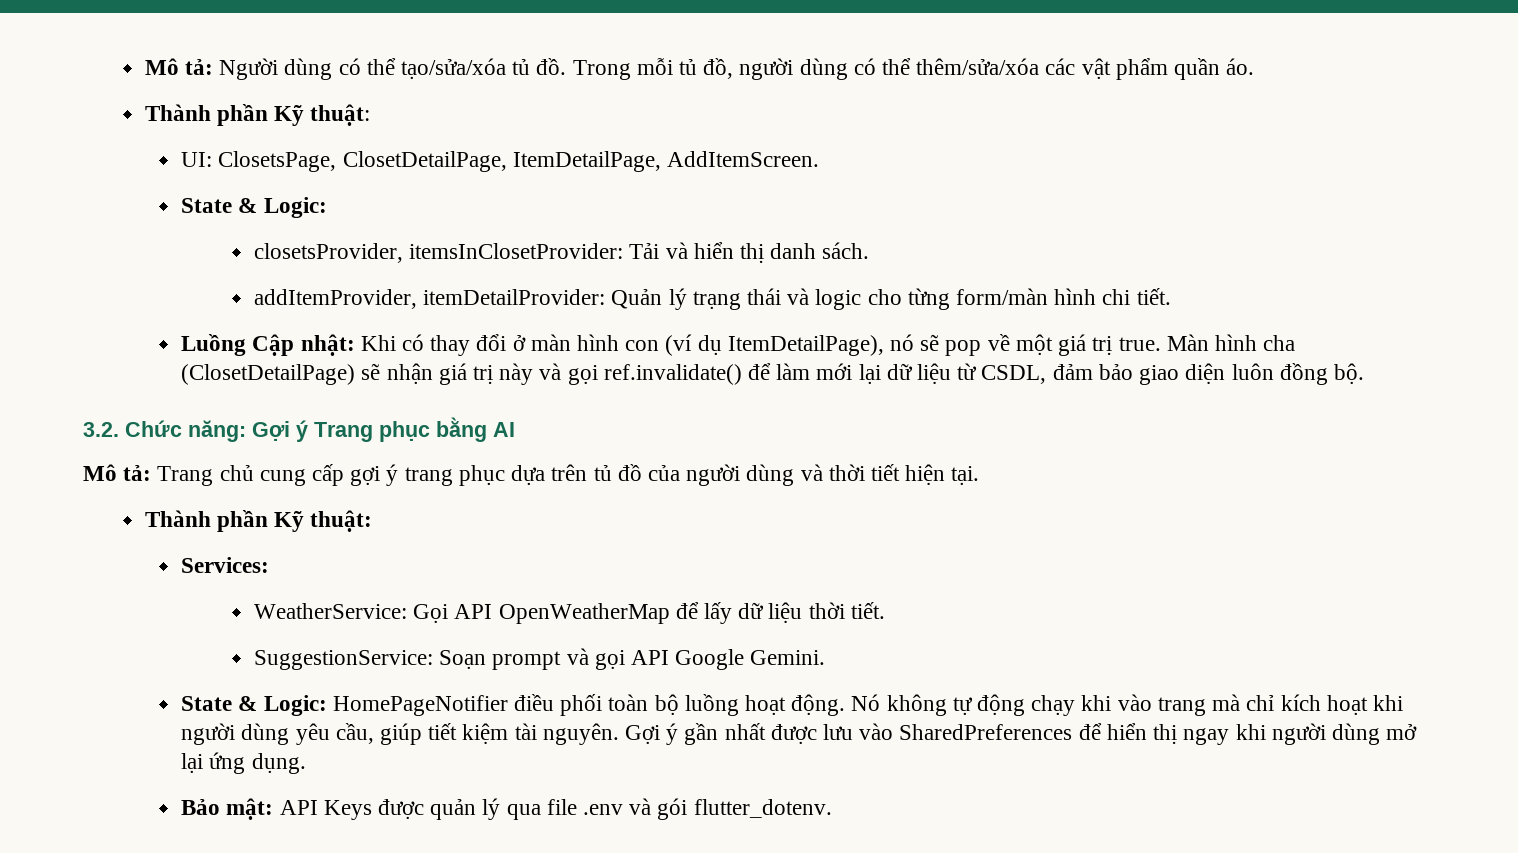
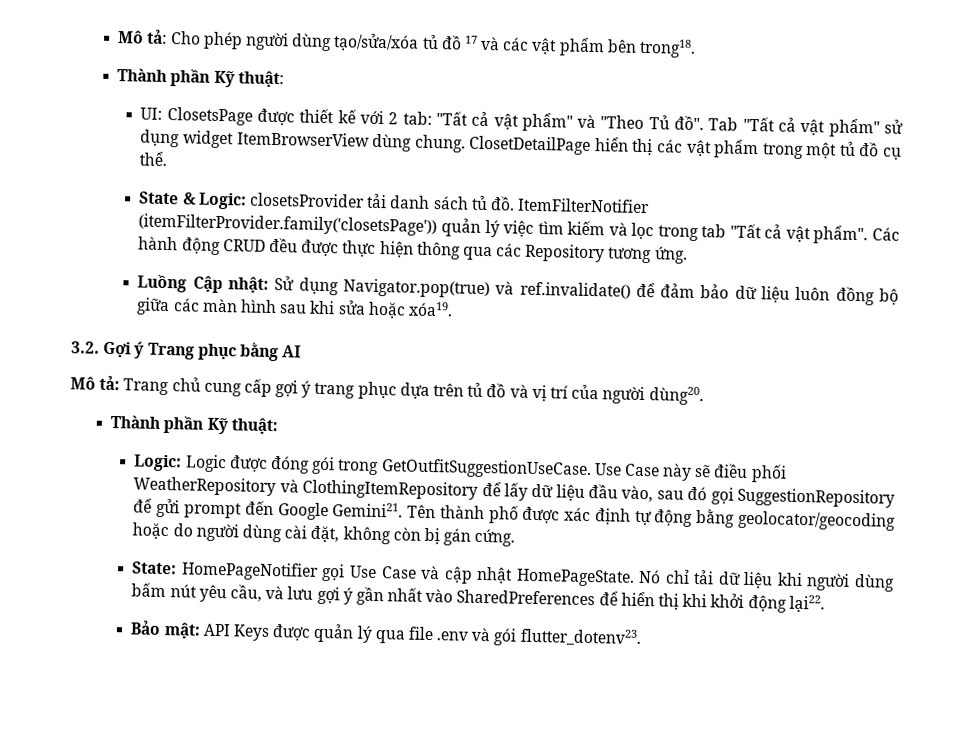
- Mô tả: Người dùng có thể tạo/sửa/xóa tủ đồ. Trong mỗi tủ đồ, người dùng có thể thêm/sửa/xóa các vật phẩm quần áo.
+ Mô tả: Cho phép người dùng tạo/sửa/xóa tủ đồ 17 và các vật phẩm bên trong18.
- UI: ClosetsPage, ClosetDetailPage, ItemDetailPage, AddItemScreen.
- State & Logic:
- closetsProvider, itemsInClosetProvider: Tải và hiển thị danh sách.
- addItemProvider, itemDetailProvider: Quản lý trạng thái và logic cho từng form/màn hình chi tiết.
- Luồng Cập nhật: Khi có thay đổi ở màn hình con (ví dụ ItemDetailPage), nó sẽ pop về một giá trị true. Màn hình cha (ClosetDetailPage) sẽ nhận giá trị này và gọi ref.invalidate() để làm mới lại dữ liệu từ CSDL, đảm bảo giao diện luôn đồng bộ.
+ UI: ClosetsPage được thiết kế với 2 tab: "Tất cả vật phẩm" và "Theo Tủ đồ". Tab "Tất cả vật phẩm" sử dụng widget ItemBrowserView dùng chung. ClosetDetailPage hiển thị các vật phẩm trong một tủ đồ cụ thể.
+ State & Logic: closetsProvider tải danh sách tủ đồ. ItemFilterNotifier (itemFilterProvider.family('closetsPage')) quản lý việc tìm kiếm và lọc trong tab "Tất cả vật phẩm". Các hành động CRUD đều được thực hiện thông qua các Repository tương ứng.
+ Luồng Cập nhật: Sử dụng Navigator.pop(true) và ref.invalidate() để đảm bảo dữ liệu luôn đồng bộ giữa các màn hình sau khi sửa hoặc xóa19.
- 3.2. Chức năng: Gợi ý Trang phục bằng AI
+ 3.2. Gợi ý Trang phục bằng AI
- Mô tả: Trang chủ cung cấp gợi ý trang phục dựa trên tủ đồ của người dùng và thời tiết hiện tại.
+ Mô tả: Trang chủ cung cấp gợi ý trang phục dựa trên tủ đồ và vị trí của người dùng20.
  Thành phần Kỹ thuật:
- Services:
- WeatherService: Gọi API OpenWeatherMap để lấy dữ liệu thời tiết.
- SuggestionService: Soạn prompt và gọi API Google Gemini.
- State & Logic: HomePageNotifier điều phối toàn bộ luồng hoạt động. Nó không tự động chạy khi vào trang mà chỉ kích hoạt khi người dùng yêu cầu, giúp tiết kiệm tài nguyên. Gợi ý gần nhất được lưu vào SharedPreferences để hiển thị ngay khi người dùng mở lại ứng dụng.
+ Logic: Logic được đóng gói trong GetOutfitSuggestionUseCase. Use Case này sẽ điều phối WeatherRepository và ClothingItemRepository để lấy dữ liệu đầu vào, sau đó gọi SuggestionRepository để gửi prompt đến Google Gemini21. Tên thành phố được xác định tự động bằng geolocator/geocoding hoặc do người dùng cài đặt, không còn bị gán cứng.
+ State: HomePageNotifier gọi Use Case và cập nhật HomePageState. Nó chỉ tải dữ liệu khi người dùng bấm nút yêu cầu, và lưu gợi ý gần nhất vào SharedPreferences để hiển thị khi khởi động lại22.
- Bảo mật: API Keys được quản lý qua file .env và gói flutter_dotenv.
+ Bảo mật: API Keys được quản lý qua file .env và gói flutter_dotenv23.

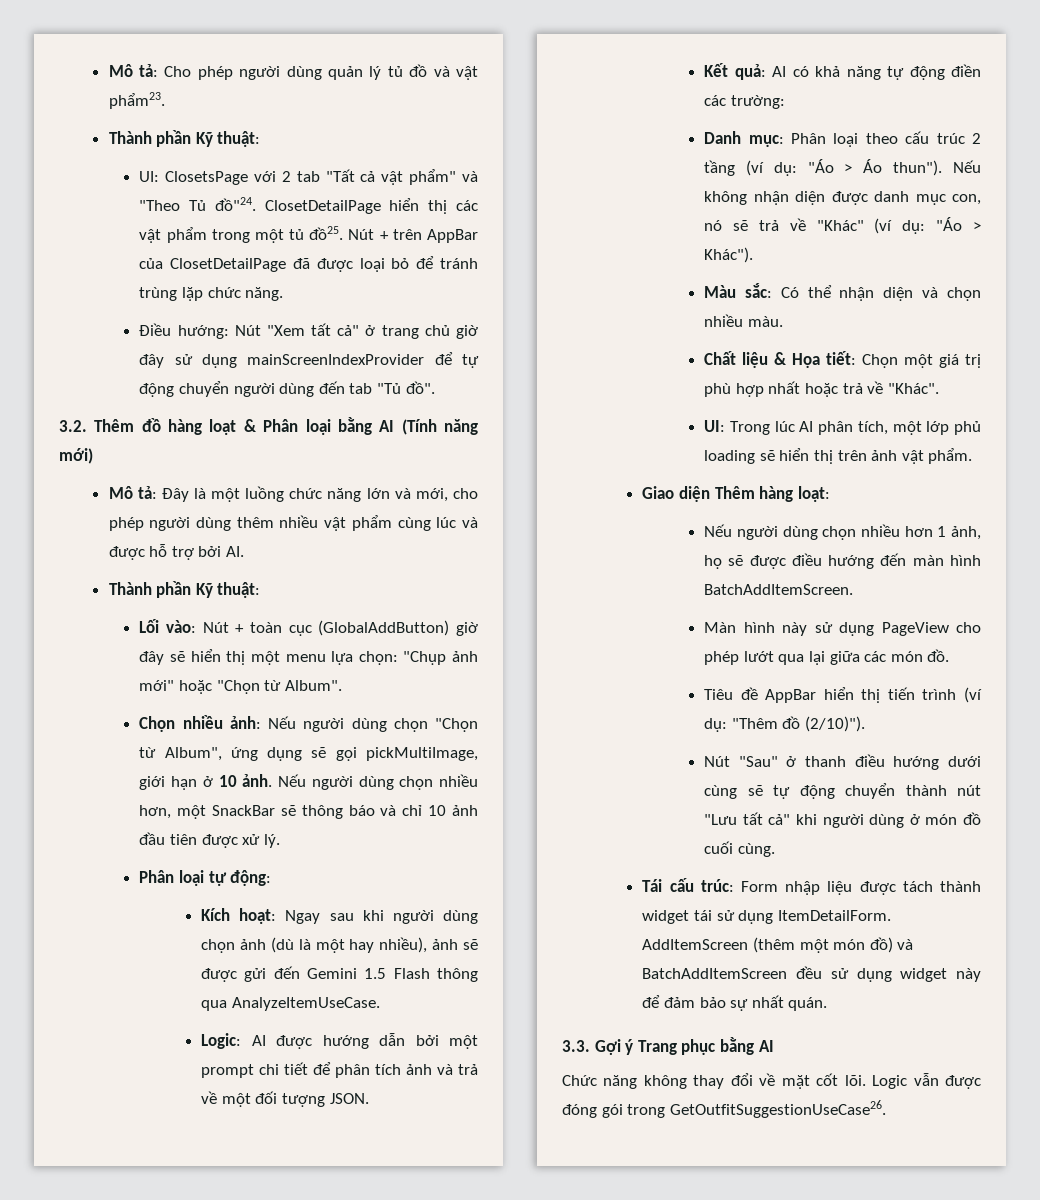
- Mô tả: Cho phép người dùng tạo/sửa/xóa tủ đồ 17 và các vật phẩm bên trong18.
+ Mô tả: Cho phép người dùng quản lý tủ đồ và vật phẩm23.
- UI: ClosetsPage được thiết kế với 2 tab: "Tất cả vật phẩm" và "Theo Tủ đồ". Tab "Tất cả vật phẩm" sử dụng widget ItemBrowserView dùng chung.
+ UI: ClosetsPage với 2 tab "Tất cả vật phẩm" và "Theo Tủ đồ"24.
- ClosetDetailPage hiển thị các vật phẩm trong một tủ đồ cụ thể.
- State & Logic: closetsProvider tải danh sách tủ đồ. ItemFilterNotifier (itemFilterProvider.family('closetsPage')) quản lý việc tìm kiếm và lọc trong tab "Tất cả vật phẩm". Các hành động CRUD đều được thực hiện thông qua các Repository tương ứng.
- Luồng Cập nhật: Sử dụng Navigator.pop(true) và ref.invalidate() để đảm bảo dữ liệu luôn đồng bộ giữa các màn hình sau khi sửa hoặc xóa19.
- 3.2. Gợi ý Trang phục bằng AI
+ ClosetDetailPage hiển thị các vật phẩm trong một tủ đồ25. Nút + trên AppBar của ClosetDetailPage đã được loại bỏ để tránh trùng lặp chức năng.
+ Điều hướng: Nút "Xem tất cả" ở trang chủ giờ đây sử dụng mainScreenIndexProvider để tự động chuyển người dùng đến tab "Tủ đồ".
+ 3.2. Thêm đồ hàng loạt & Phân loại bằng AI (Tính năng mới)
+ Mô tả: Đây là một luồng chức năng lớn và mới, cho phép người dùng thêm nhiều vật phẩm cùng lúc và được hỗ trợ bởi AI.
+ Thành phần Kỹ thuật:
+ Lối vào: Nút + toàn cục (GlobalAddButton) giờ đây sẽ hiển thị một menu lựa chọn: "Chụp ảnh mới" hoặc "Chọn từ Album".
+ Chọn nhiều ảnh: Nếu người dùng chọn "Chọn từ Album", ứng dụng sẽ gọi pickMultiImage, giới hạn ở 10 ảnh. Nếu người dùng chọn nhiều hơn, một SnackBar sẽ thông báo và chỉ 10 ảnh đầu tiên được xử lý.
+ Phân loại tự động:
+ Kích hoạt: Ngay sau khi người dùng chọn ảnh (dù là một hay nhiều), ảnh sẽ được gửi đến Gemini 1.5 Flash thông qua AnalyzeItemUseCase.
+ Logic: AI được hướng dẫn bởi một prompt chi tiết để phân tích ảnh và trả về một đối tượng JSON.
+ Kết quả: AI có khả năng tự động điền các trường:
+ Danh mục: Phân loại theo cấu trúc 2 tầng (ví dụ: "Áo > Áo thun"). Nếu không nhận diện được danh mục con, nó sẽ trả về "Khác" (ví dụ: "Áo > Khác").
+ Màu sắc: Có thể nhận diện và chọn nhiều màu.
+ Chất liệu & Họa tiết: Chọn một giá trị phù hợp nhất hoặc trả về "Khác".
+ UI: Trong lúc AI phân tích, một lớp phủ loading sẽ hiển thị trên ảnh vật phẩm.
+ Giao diện Thêm hàng loạt:
+ Nếu người dùng chọn nhiều hơn 1 ảnh, họ sẽ được điều hướng đến màn hình BatchAddItemScreen.
+ Màn hình này sử dụng PageView cho phép lướt qua lại giữa các món đồ.
+ Tiêu đề AppBar hiển thị tiến trình (ví dụ: "Thêm đồ (2/10)").
+ Nút "Sau" ở thanh điều hướng dưới cùng sẽ tự động chuyển thành nút "Lưu tất cả" khi người dùng ở món đồ cuối cùng.
+ Tái cấu trúc: Form nhập liệu được tách thành widget tái sử dụng ItemDetailForm. AddItemScreen (thêm một món đồ) và BatchAddItemScreen đều sử dụng widget này để đảm bảo sự nhất quán.
+ 3.3. Gợi ý Trang phục bằng AI
- Mô tả: Trang chủ cung cấp gợi ý trang phục dựa trên tủ đồ và vị trí của người dùng20.
- Thành phần Kỹ thuật:
- Logic: Logic được đóng gói trong GetOutfitSuggestionUseCase. Use Case này sẽ điều phối WeatherRepository và ClothingItemRepository để lấy dữ liệu đầu vào, sau đó gọi SuggestionRepository để gửi prompt đến Google Gemini21. Tên thành phố được xác định tự động bằng geolocator/geocoding hoặc do người dùng cài đặt, không còn bị gán cứng.
- State: HomePageNotifier gọi Use Case và cập nhật HomePageState. Nó chỉ tải dữ liệu khi người dùng bấm nút yêu cầu, và lưu gợi ý gần nhất vào SharedPreferences để hiển thị khi khởi động lại22.
- Bảo mật: API Keys được quản lý qua file .env và gói flutter_dotenv23.
+ Chức năng không thay đổi về mặt cốt lõi. Logic vẫn được đóng gói trong GetOutfitSuggestionUseCase26.

